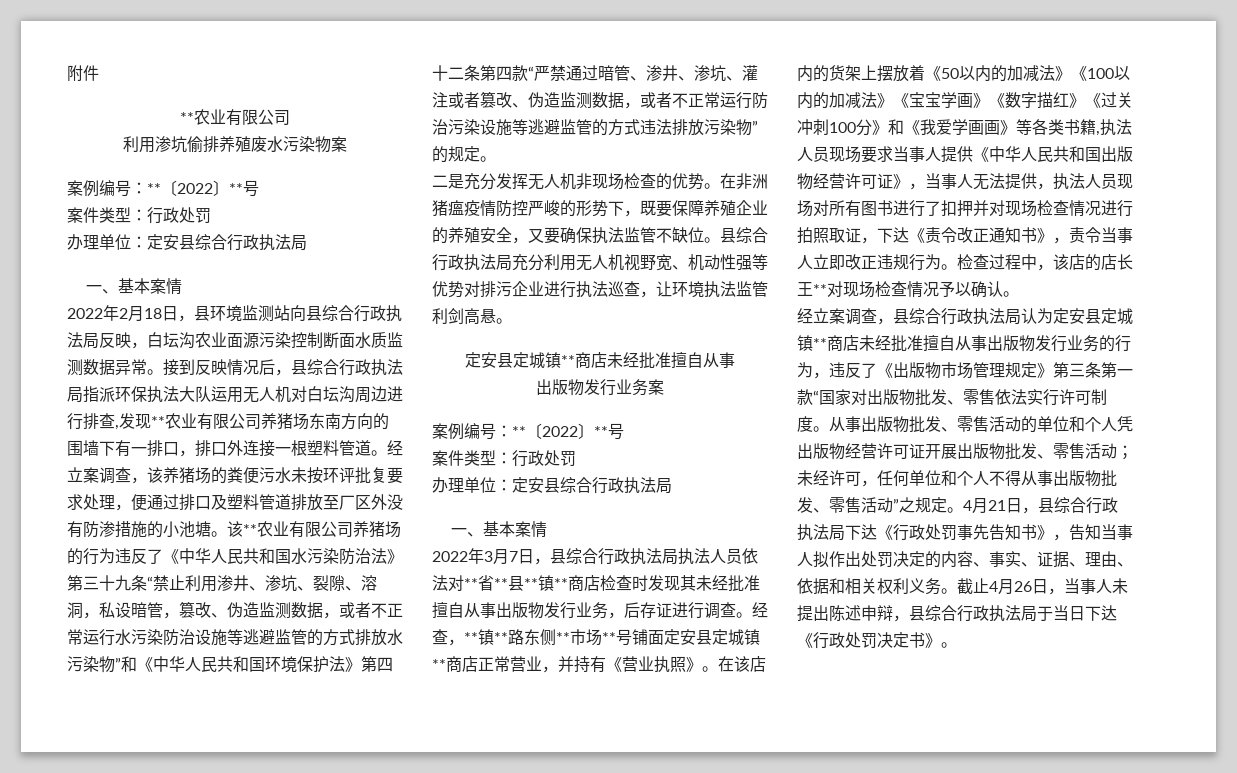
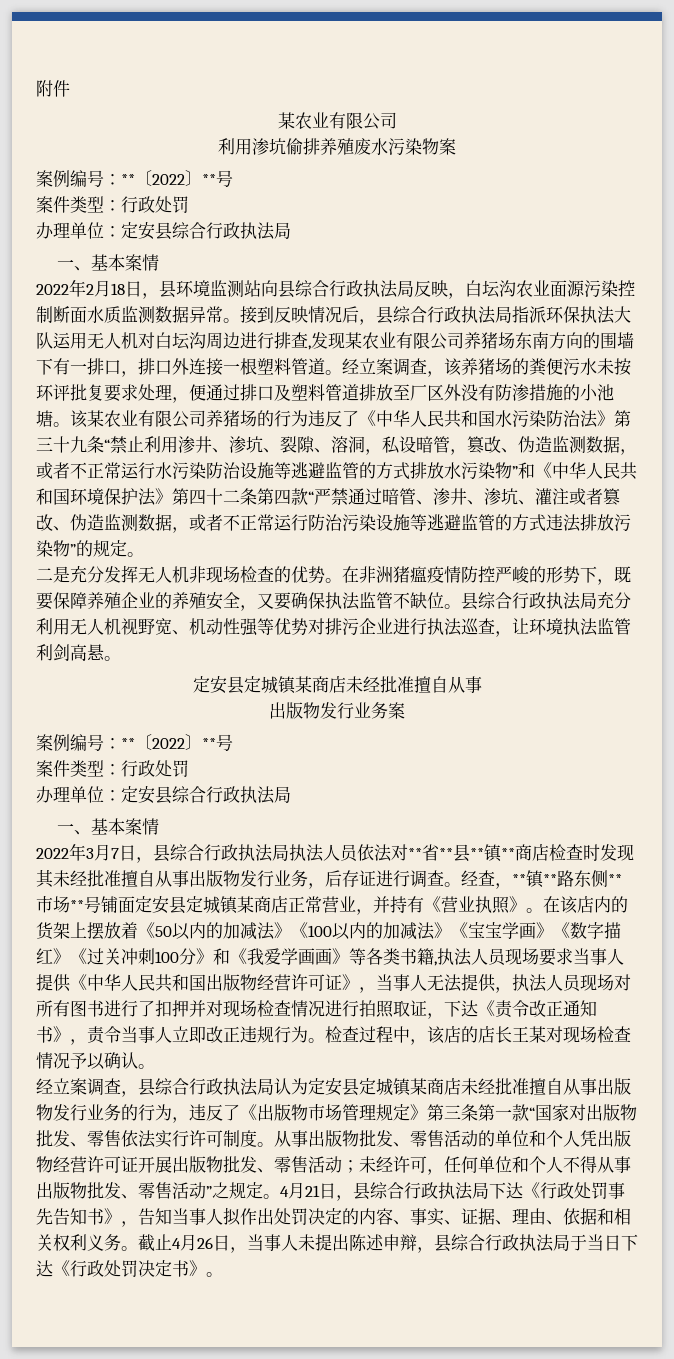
  附件
- **农业有限公司
+ 某农业有限公司
- 接到反映情况后，县综合行政执法局指派环保执法大队运用无人机对白坛沟周边进行排查,发现**农业有限公司养猪场东南方向的围墙下有一排口，排口外连接一根塑料管道。
+ 接到反映情况后，县综合行政执法局指派环保执法大队运用无人机对白坛沟周边进行排查,发现某农业有限公司养猪场东南方向的围墙下有一排口，排口外连接一根塑料管道。
- 该**农业有限公司养猪场的行为违反了《中华人民共和国水污染防治法》第三十九条“禁止利用渗井、渗坑、裂隙、溶洞，私设暗管，篡改、伪造监测数据，或者不正常运行水污染防治设施等逃避监管的方式排放水污染物”和《中华人民共和国环境保护法》第四十二条第四款“严禁通过暗管、渗井、渗坑、灌注或者篡改、伪造监测数据，或者不正常运行防治污染设施等逃避监管的方式违法排放污染物”的规定。
+ 该某农业有限公司养猪场的行为违反了《中华人民共和国水污染防治法》第三十九条“禁止利用渗井、渗坑、裂隙、溶洞，私设暗管，篡改、伪造监测数据，或者不正常运行水污染防治设施等逃避监管的方式排放水污染物”和《中华人民共和国环境保护法》第四十二条第四款“严禁通过暗管、渗井、渗坑、灌注或者篡改、伪造监测数据，或者不正常运行防治污染设施等逃避监管的方式违法排放污染物”的规定。
  县综合行政执法局充分利用无人机视野宽、机动性强等优势对排污企业进行执法巡查，让环境执法监管利剑高悬。
- 定安县定城镇**商店未经批准擅自从事
+ 定安县定城镇某商店未经批准擅自从事
- 经查，**镇**路东侧**市场**号铺面定安县定城镇**商店正常营业，并持有《营业执照》。
+ 经查，**镇**路东侧**市场**号铺面定安县定城镇某商店正常营业，并持有《营业执照》。
- 检查过程中，该店的店长王**对现场检查情况予以确认。
+ 检查过程中，该店的店长王某对现场检查情况予以确认。
- 经立案调查，县综合行政执法局认为定安县定城镇**商店未经批准擅自从事出版物发行业务的行为，违反了《出版物市场管理规定》第三条第一款“国家对出版物批发、零售依法实行许可制度。
+ 经立案调查，县综合行政执法局认为定安县定城镇某商店未经批准擅自从事出版物发行业务的行为，违反了《出版物市场管理规定》第三条第一款“国家对出版物批发、零售依法实行许可制度。

